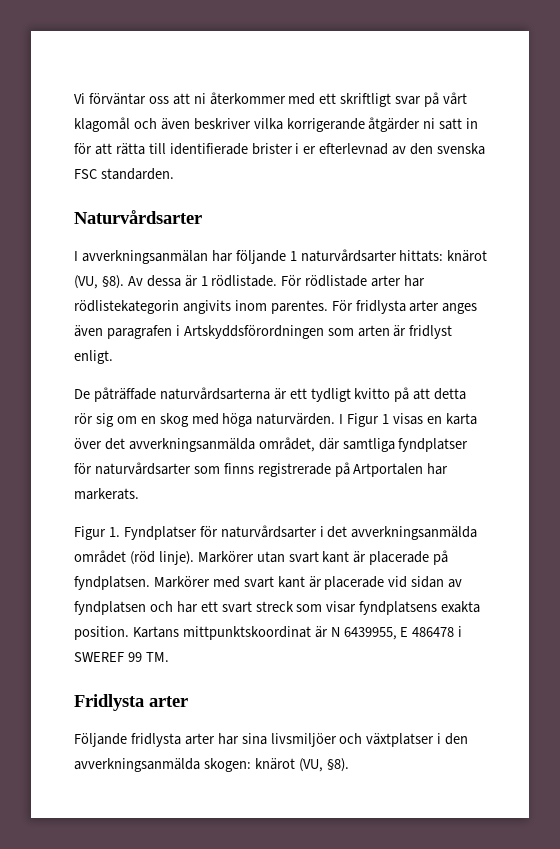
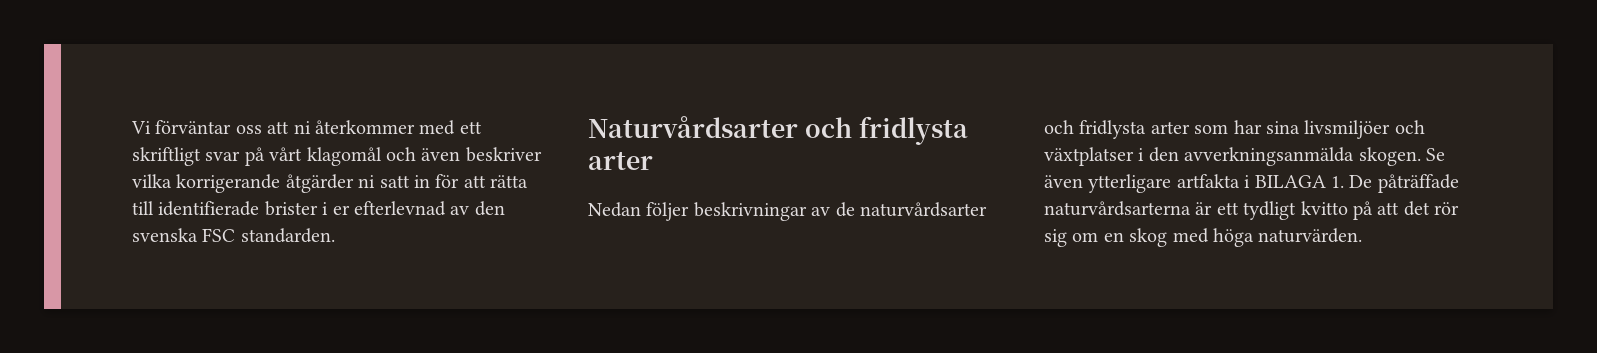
- Naturvårdsarter
- I avverkningsanmälan har följande 1 naturvårdsarter hittats: knärot (VU, §8). Av dessa är 1 rödlistade. För rödlistade arter har rödlistekategorin angivits inom parentes. För fridlysta arter anges även paragrafen i Artskyddsförordningen som arten är fridlyst enligt.
- De påträffade naturvårdsarterna är ett tydligt kvitto på att detta rör sig om en skog med höga naturvärden. I Figur 1 visas en karta över det avverkningsanmälda området, där samtliga fyndplatser för naturvårdsarter som finns registrerade på Artportalen har markerats.
- Figur 1. Fyndplatser för naturvårdsarter i det avverkningsanmälda området (röd linje). Markörer utan svart kant är placerade på fyndplatsen. Markörer med svart kant är placerade vid sidan av fyndplatsen och har ett svart streck som visar fyndplatsens exakta position. Kartans mittpunktskoordinat är N 6439955, E 486478 i SWEREF 99 TM.
- Fridlysta arter
- Följande fridlysta arter har sina livsmiljöer och växtplatser i den avverkningsanmälda skogen: knärot (VU, §8).
+ Naturvårdsarter och fridlysta arter
+ Nedan följer beskrivningar av de naturvårdsarter och fridlysta arter som har sina livsmiljöer och växtplatser i den avverkningsanmälda skogen. Se även ytterligare artfakta i BILAGA 1. De påträffade naturvårdsarterna är ett tydligt kvitto på att det rör sig om en skog med höga naturvärden.

